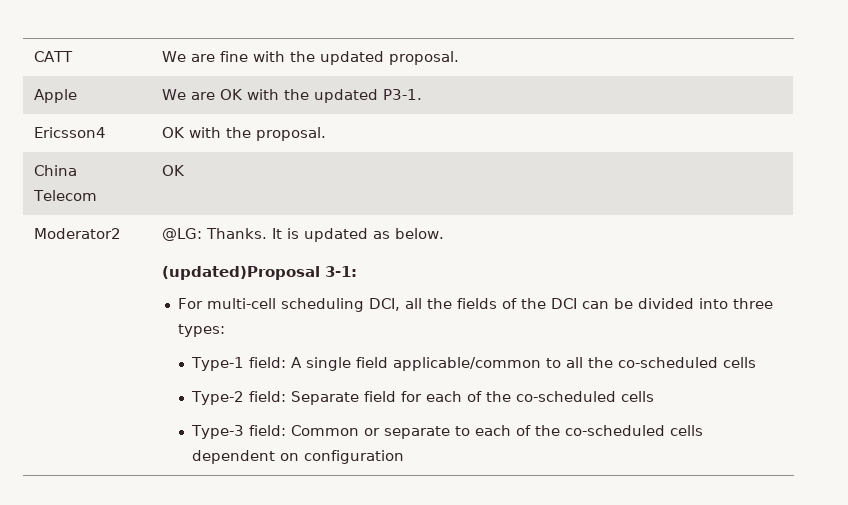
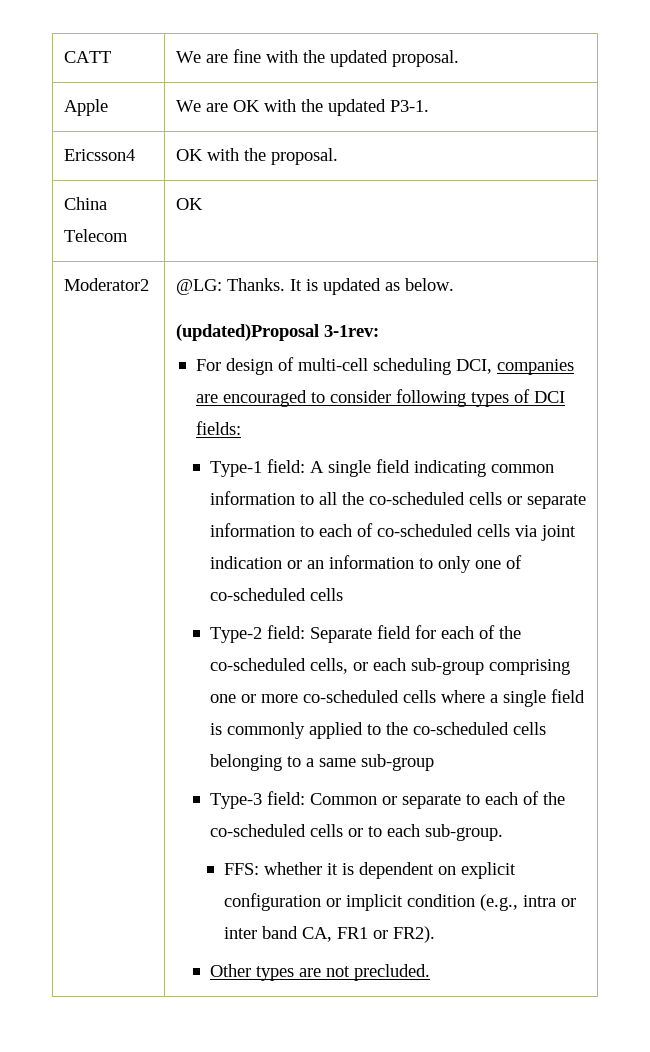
- (updated)Proposal 3-1:
+ (updated)Proposal 3-1rev:
- For multi-cell scheduling DCI, all the fields of the DCI can be divided into three types:
+ For design of multi-cell scheduling DCI, companies are encouraged to consider following types of DCI fields:
- Type-1 field: A single field applicable/common to all the co-scheduled cells
+ Type-1 field: A single field indicating common information to all the co-scheduled cells or separate information to each of co-scheduled cells via joint indication or an information to only one of co-scheduled cells
- Type-2 field: Separate field for each of the co-scheduled cells
+ Type-2 field: Separate field for each of the co-scheduled cells, or each sub-group comprising one or more co-scheduled cells where a single field is commonly applied to the co-scheduled cells belonging to a same sub-group
- Type-3 field: Common or separate to each of the co-scheduled cells dependent on configuration
+ Type-3 field: Common or separate to each of the co-scheduled cells or to each sub-group.
+ FFS: whether it is dependent on explicit configuration or implicit condition (e.g., intra or inter band CA, FR1 or FR2).
+ Other types are not precluded.

